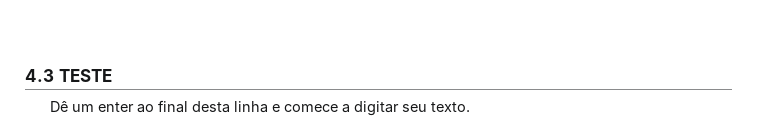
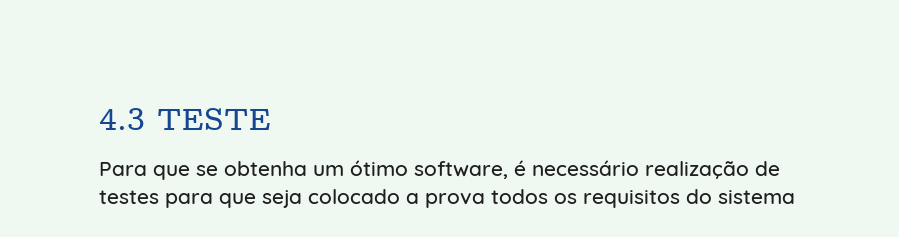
- Dê um enter ao final desta linha e comece a digitar seu texto.
+ Para que se obtenha um ótimo software, é necessário realização de testes para que seja colocado a prova todos os requisitos do sistema

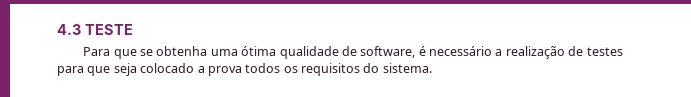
- Para que se obtenha um ótimo software, é necessário realização de testes para que seja colocado a prova todos os requisitos do sistema
+ Para que se obtenha uma ótima qualidade de software, é necessário a realização de testes para que seja colocado a prova todos os requisitos do sistema.

